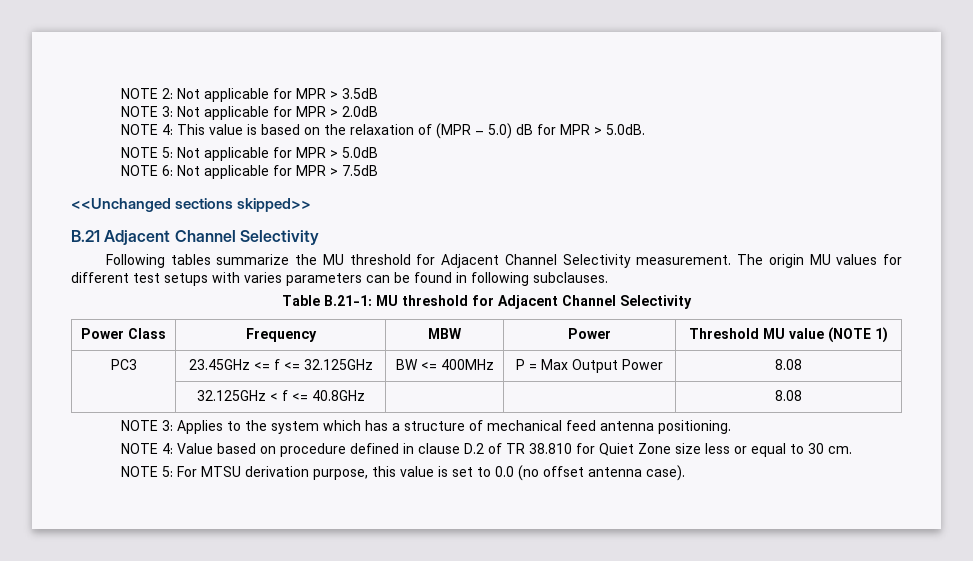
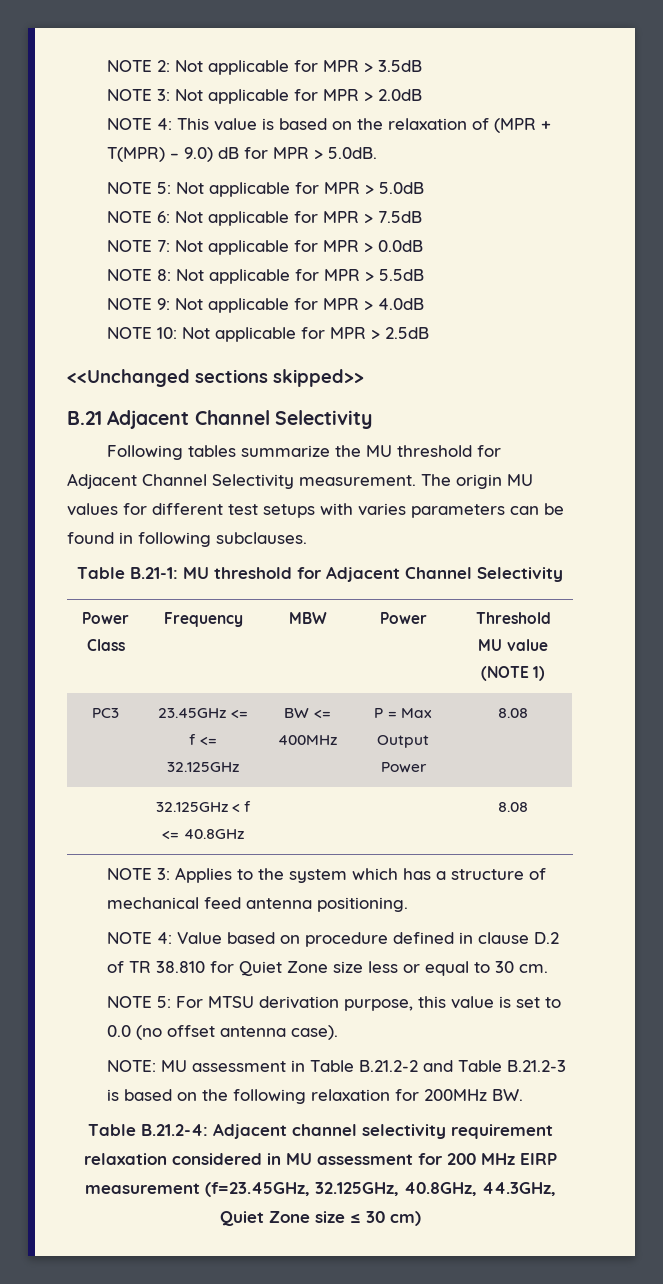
- NOTE 4: This value is based on the relaxation of (MPR – 5.0) dB for MPR > 5.0dB.
+ NOTE 4: This value is based on the relaxation of (MPR + T(MPR) – 9.0) dB for MPR > 5.0dB.
+ NOTE 7: Not applicable for MPR > 0.0dB
+ NOTE 8: Not applicable for MPR > 5.5dB
+ NOTE 9: Not applicable for MPR > 4.0dB
+ NOTE 10: Not applicable for MPR > 2.5dB
+ NOTE: MU assessment in Table B.21.2-2 and Table B.21.2-3 is based on the following relaxation for 200MHz BW.
+ Table B.21.2-4: Adjacent channel selectivity requirement relaxation considered in MU assessment for 200 MHz EIRP measurement (f=23.45GHz, 32.125GHz, 40.8GHz, 44.3GHz, Quiet Zone size ≤ 30 cm)

